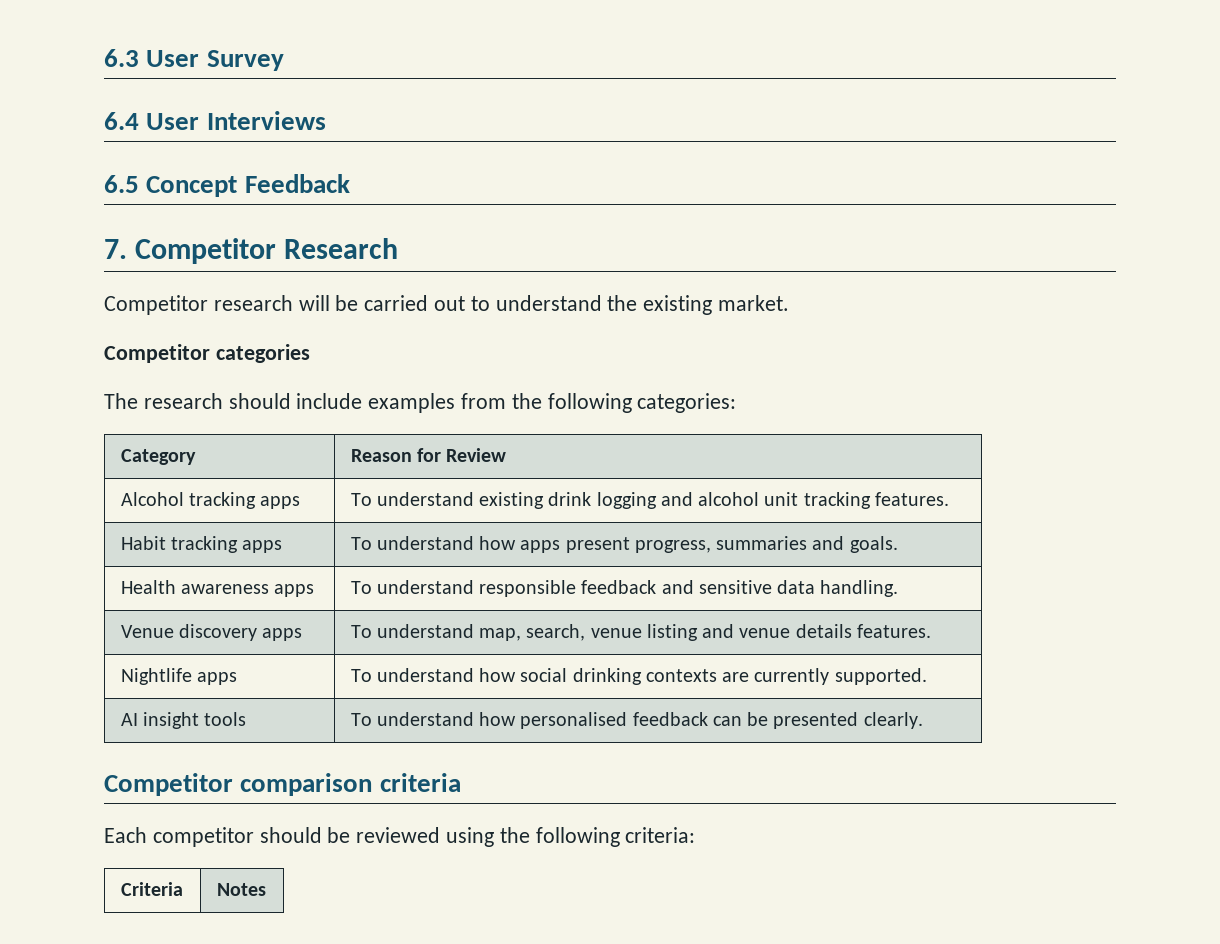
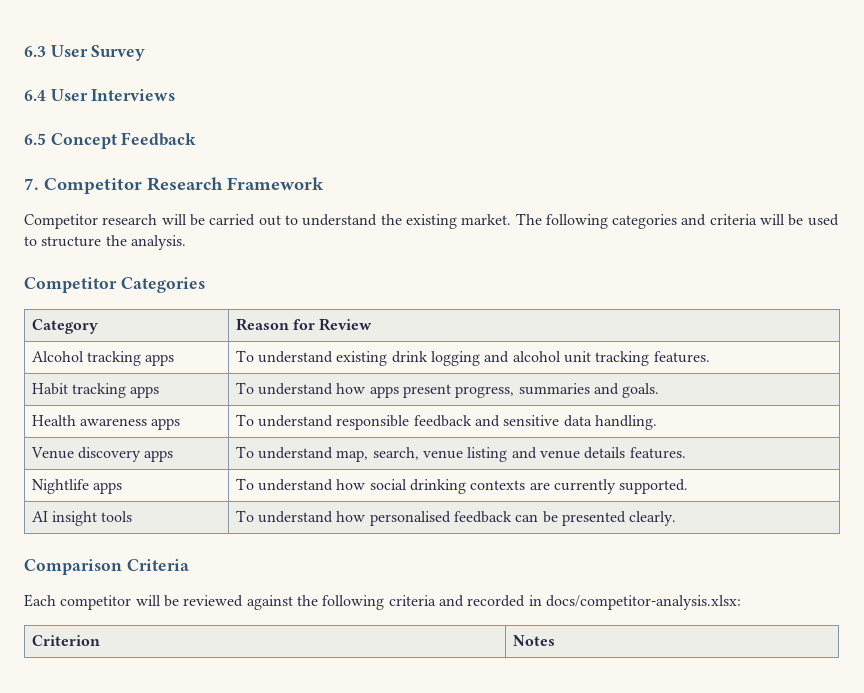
- 7. Competitor Research
+ 7. Competitor Research Framework
- Competitor research will be carried out to understand the existing market.
- Competitor categories
- The research should include examples from the following categories:
+ Competitor research will be carried out to understand the existing market. The following categories and criteria will be used to structure the analysis.
+ Competitor Categories
- Competitor comparison criteria
+ Comparison Criteria
- Each competitor should be reviewed using the following criteria:
- Criteria | Notes
+ Each competitor will be reviewed against the following criteria and recorded in docs/competitor-analysis.xlsx:
+ Criterion | Notes

